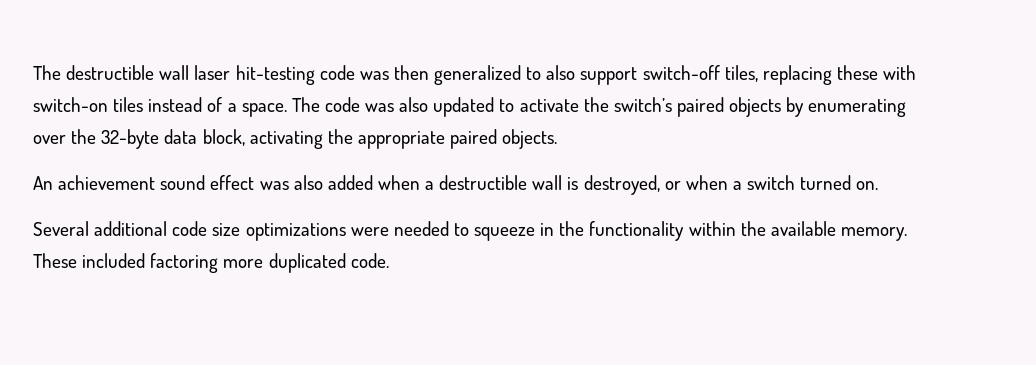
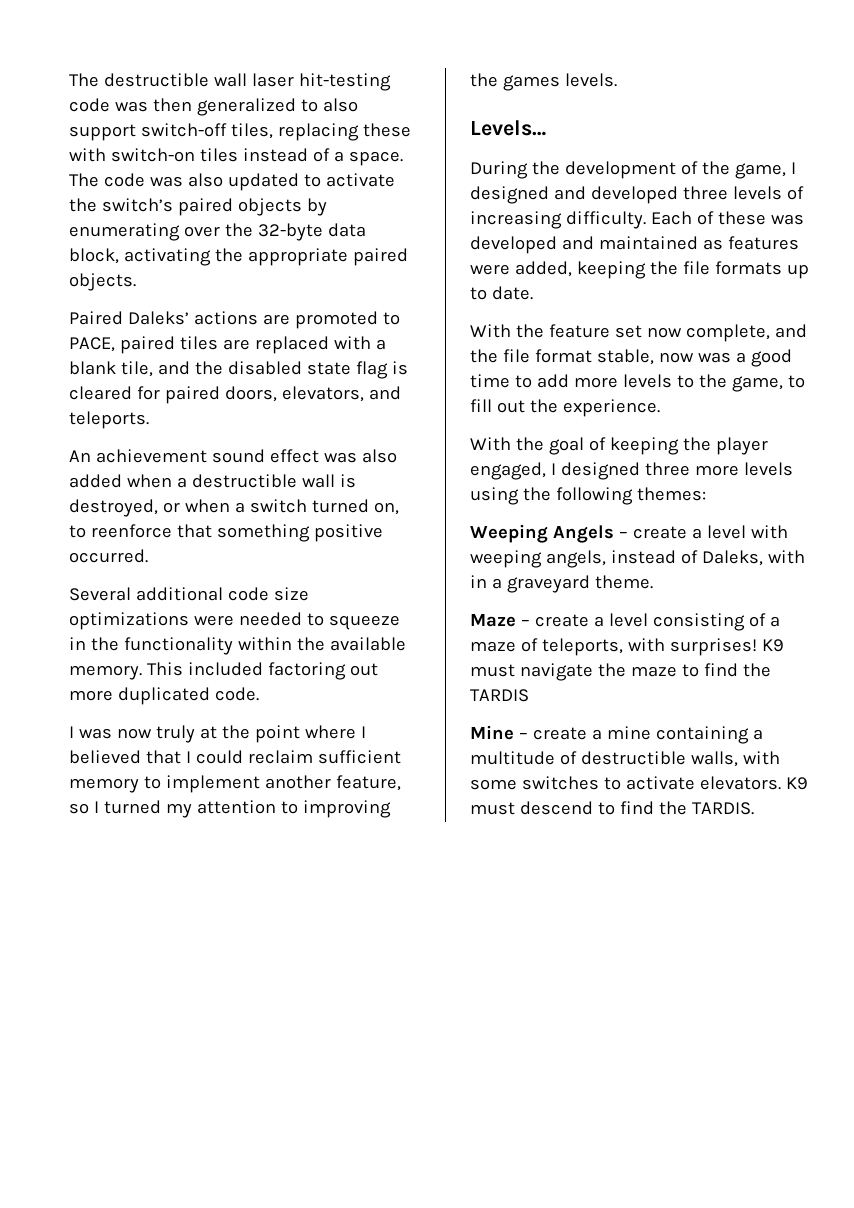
+ Paired Daleks’ actions are promoted to PACE, paired tiles are replaced with a blank tile, and the disabled state flag is cleared for paired doors, elevators, and teleports.
- An achievement sound effect was also added when a destructible wall is destroyed, or when a switch turned on.
+ An achievement sound effect was also added when a destructible wall is destroyed, or when a switch turned on, to reenforce that something positive occurred.
- These included factoring more duplicated code.
+ This included factoring out more duplicated code.
+ I was now truly at the point where I believed that I could reclaim sufficient memory to implement another feature, so I turned my attention to improving the games levels.
+ Levels…
+ During the development of the game, I designed and developed three levels of increasing difficulty. Each of these was developed and maintained as features were added, keeping the file formats up to date.
+ With the feature set now complete, and the file format stable, now was a good time to add more levels to the game, to fill out the experience.
+ With the goal of keeping the player engaged, I designed three more levels using the following themes:
+ Weeping Angels – create a level with weeping angels, instead of Daleks, with in a graveyard theme.
+ Maze – create a level consisting of a maze of teleports, with surprises! K9 must navigate the maze to find the TARDIS
+ Mine – create a mine containing a multitude of destructible walls, with some switches to activate elevators. K9 must descend to find the TARDIS.

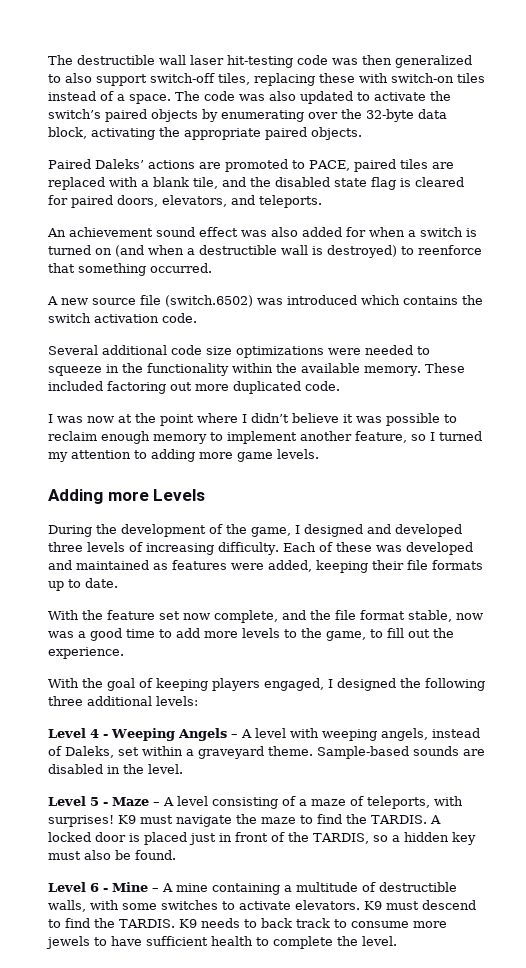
- An achievement sound effect was also added when a destructible wall is destroyed, or when a switch turned on, to reenforce that something positive occurred.
+ An achievement sound effect was also added for when a switch is turned on (and when a destructible wall is destroyed) to reenforce that something occurred.
+ A new source file (switch.6502) was introduced which contains the switch activation code.
- This included factoring out more duplicated code.
+ These included factoring out more duplicated code.
- I was now truly at the point where I believed that I could reclaim sufficient memory to implement another feature, so I turned my attention to improving the games levels.
- Levels…
+ I was now at the point where I didn’t believe it was possible to reclaim enough memory to implement another feature, so I turned my attention to adding more game levels.
+ Adding more Levels
- Each of these was developed and maintained as features were added, keeping the file formats up to date.
+ Each of these was developed and maintained as features were added, keeping their file formats up to date.
- With the goal of keeping the player engaged, I designed three more levels using the following themes:
- Weeping Angels – create a level with weeping angels, instead of Daleks, with in a graveyard theme.
- Maze – create a level consisting of a maze of teleports, with surprises!
+ With the goal of keeping players engaged, I designed the following three additional levels:
+ Level 4 - Weeping Angels – A level with weeping angels, instead of Daleks, set within a graveyard theme. Sample-based sounds are disabled in the level.
+ Level 5 - Maze – A level consisting of a maze of teleports, with surprises!
- K9 must navigate the maze to find the TARDIS
- Mine – create a mine containing a multitude of destructible walls, with some switches to activate elevators.
+ K9 must navigate the maze to find the TARDIS. A locked door is placed just in front of the TARDIS, so a hidden key must also be found.
+ Level 6 - Mine – A mine containing a multitude of destructible walls, with some switches to activate elevators.
+ K9 needs to back track to consume more jewels to have sufficient health to complete the level.

